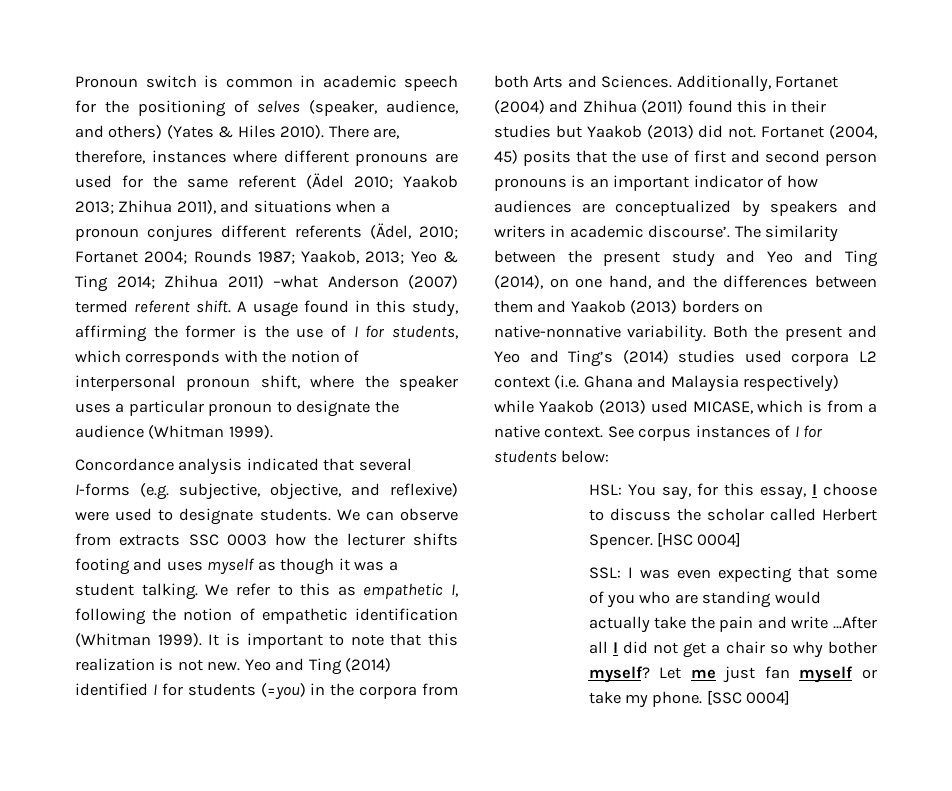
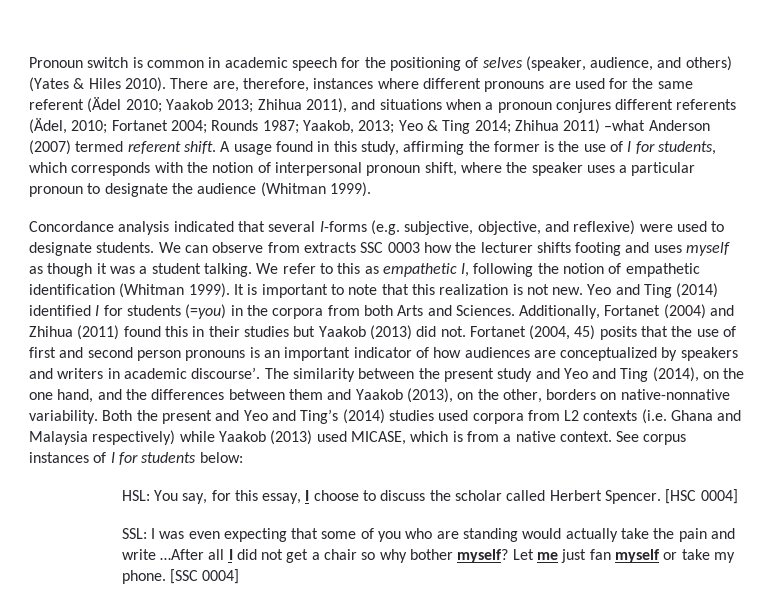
- The similarity between the present study and Yeo and Ting (2014), on one hand, and the differences between them and Yaakob (2013) borders on native-nonnative variability.
+ The similarity between the present study and Yeo and Ting (2014), on the one hand, and the differences between them and Yaakob (2013), on the other, borders on native-nonnative variability.
- Both the present and Yeo and Ting’s (2014) studies used corpora L2 context (i.e. Ghana and Malaysia respectively) while Yaakob (2013) used MICASE, which is from a native context.
+ Both the present and Yeo and Ting’s (2014) studies used corpora from L2 contexts (i.e. Ghana and Malaysia respectively) while Yaakob (2013) used MICASE, which is from a native context.

